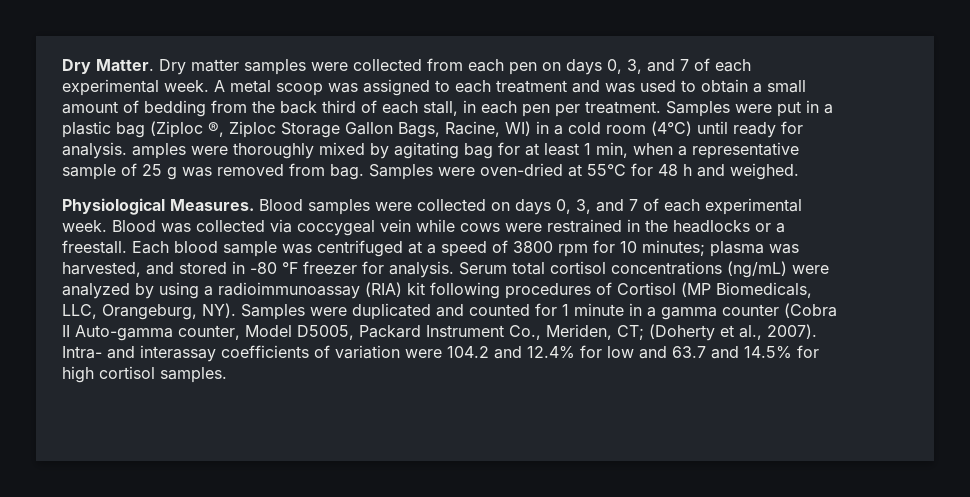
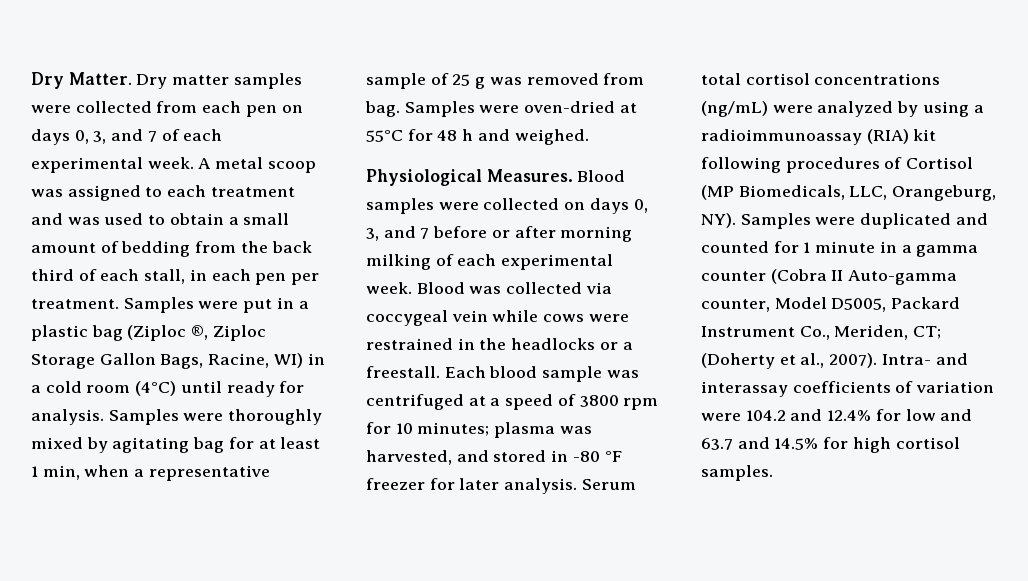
- Samples were put in a plastic bag (Ziploc ®, Ziploc Storage Gallon Bags, Racine, WI) in a cold room (4°C) until ready for analysis. amples were thoroughly mixed by agitating bag for at least 1 min, when a representative sample of 25 g was removed from bag.
+ Samples were put in a plastic bag (Ziploc ®, Ziploc Storage Gallon Bags, Racine, WI) in a cold room (4°C) until ready for analysis. Samples were thoroughly mixed by agitating bag for at least 1 min, when a representative sample of 25 g was removed from bag.
- Blood samples were collected on days 0, 3, and 7 of each experimental week.
+ Blood samples were collected on days 0, 3, and 7 before or after morning milking of each experimental week.
- Each blood sample was centrifuged at a speed of 3800 rpm for 10 minutes; plasma was harvested, and stored in -80 °F freezer for analysis.
+ Each blood sample was centrifuged at a speed of 3800 rpm for 10 minutes; plasma was harvested, and stored in -80 °F freezer for later analysis.

